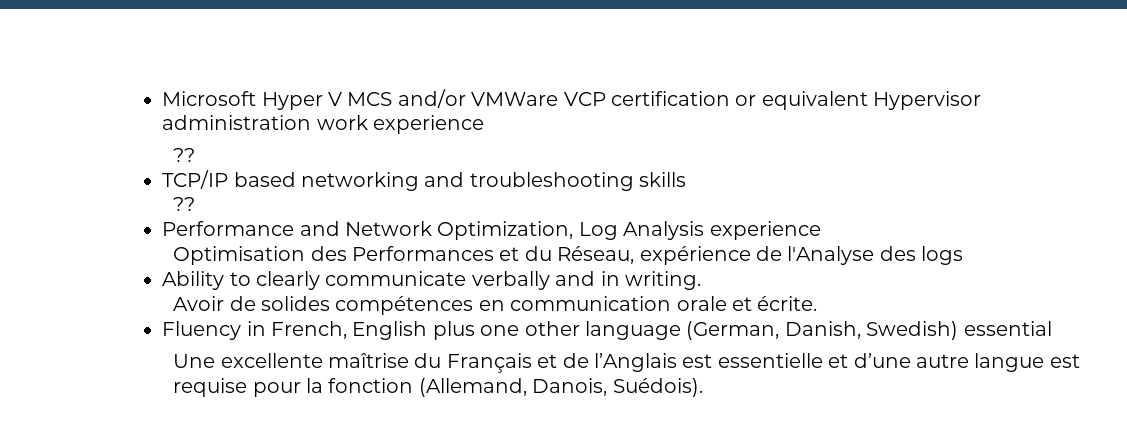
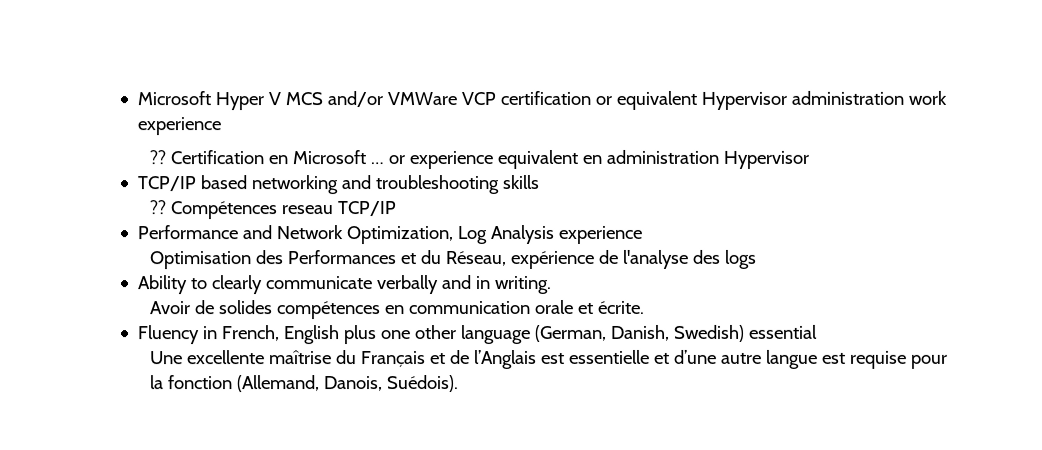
+ Certification en Microsoft … or experience equivalent en administration Hypervisor
+ Compétences reseau TCP/IP
- Optimisation des Performances et du Réseau, expérience de l'Analyse des logs
+ Optimisation des Performances et du Réseau, expérience de l'analyse des logs

